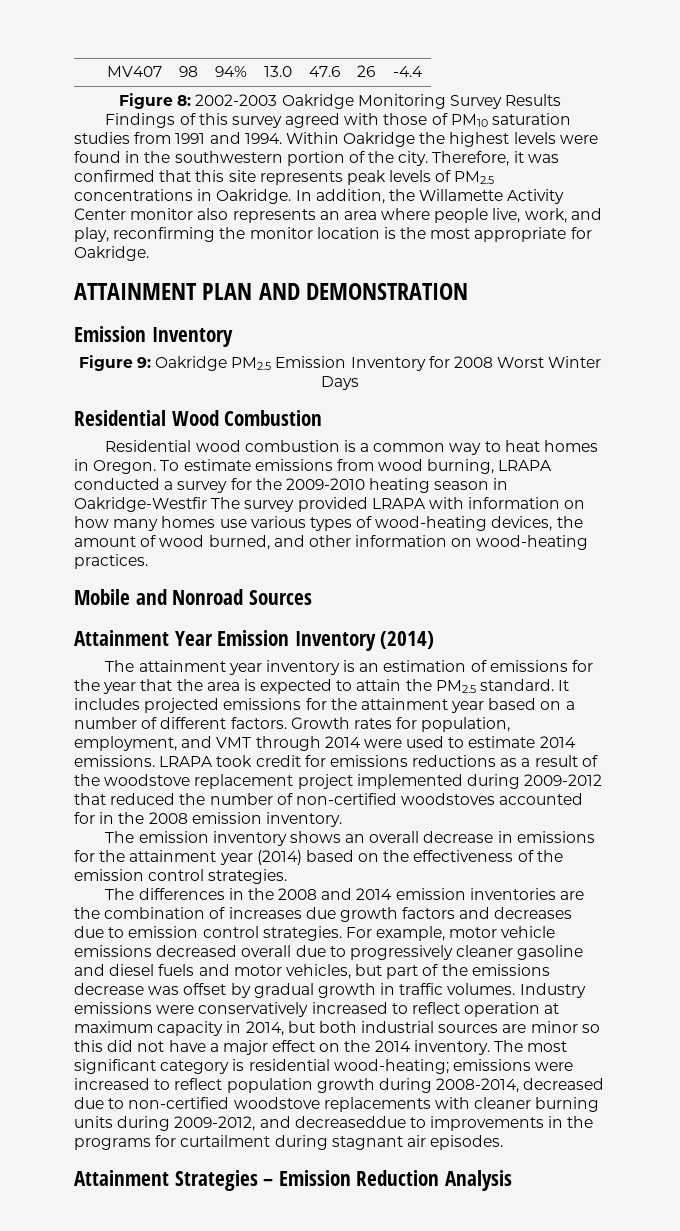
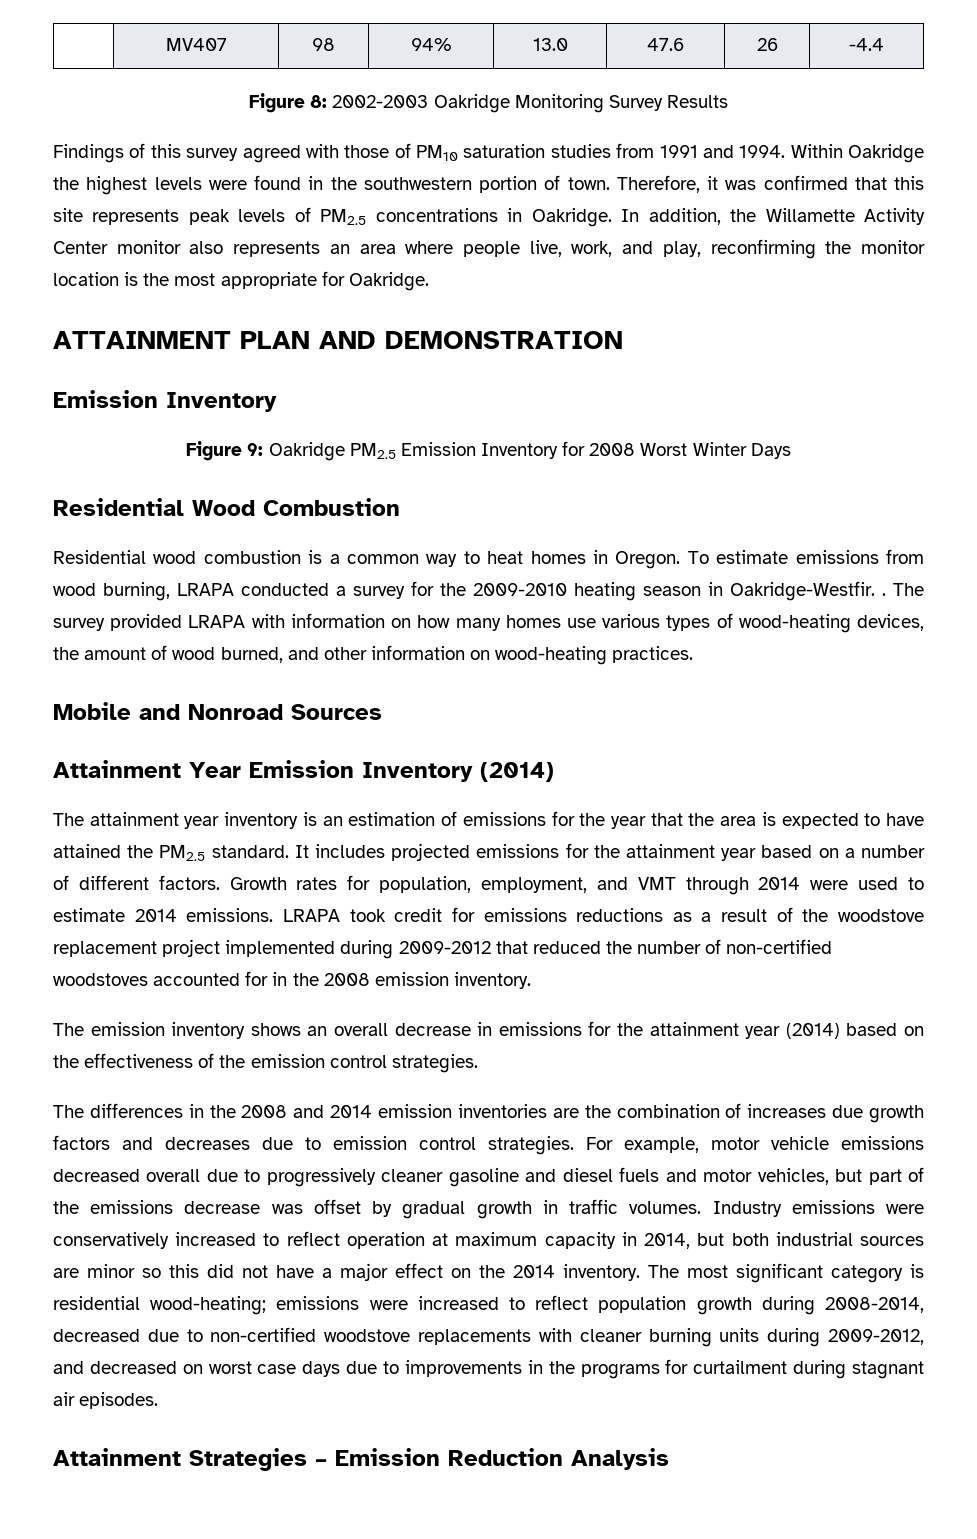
- Within Oakridge the highest levels were found in the southwestern portion of the city.
+ Within Oakridge the highest levels were found in the southwestern portion of town.
- To estimate emissions from wood burning, LRAPA conducted a survey for the 2009-2010 heating season in Oakridge-Westfir The survey provided LRAPA with information on how many homes use various types of wood-heating devices, the amount of wood burned, and other information on wood-heating practices.
+ To estimate emissions from wood burning, LRAPA conducted a survey for the 2009-2010 heating season in Oakridge-Westfir. . The survey provided LRAPA with information on how many homes use various types of wood-heating devices, the amount of wood burned, and other information on wood-heating practices.
- The attainment year inventory is an estimation of emissions for the year that the area is expected to attain the PM2.5 standard.
+ The attainment year inventory is an estimation of emissions for the year that the area is expected to have attained the PM2.5 standard.
- The most significant category is residential wood-heating; emissions were increased to reflect population growth during 2008-2014, decreased due to non-certified woodstove replacements with cleaner burning units during 2009-2012, and decreaseddue to improvements in the programs for curtailment during stagnant air episodes.
+ The most significant category is residential wood-heating; emissions were increased to reflect population growth during 2008-2014, decreased due to non-certified woodstove replacements with cleaner burning units during 2009-2012, and decreased on worst case days due to improvements in the programs for curtailment during stagnant air episodes.

